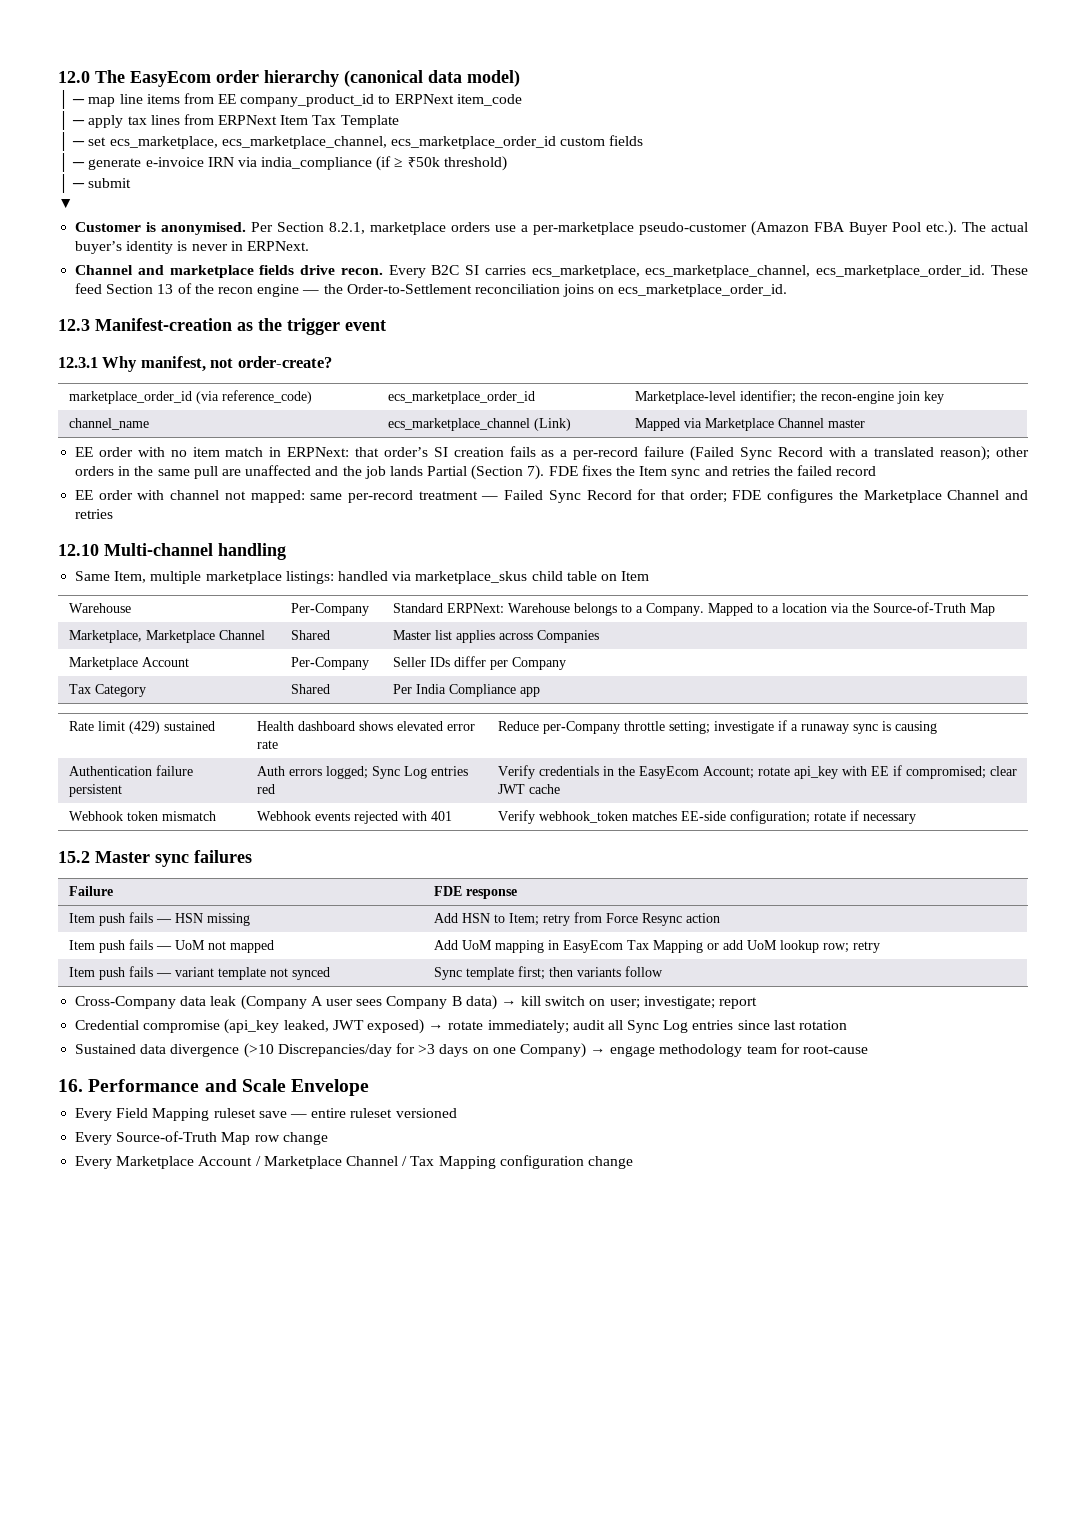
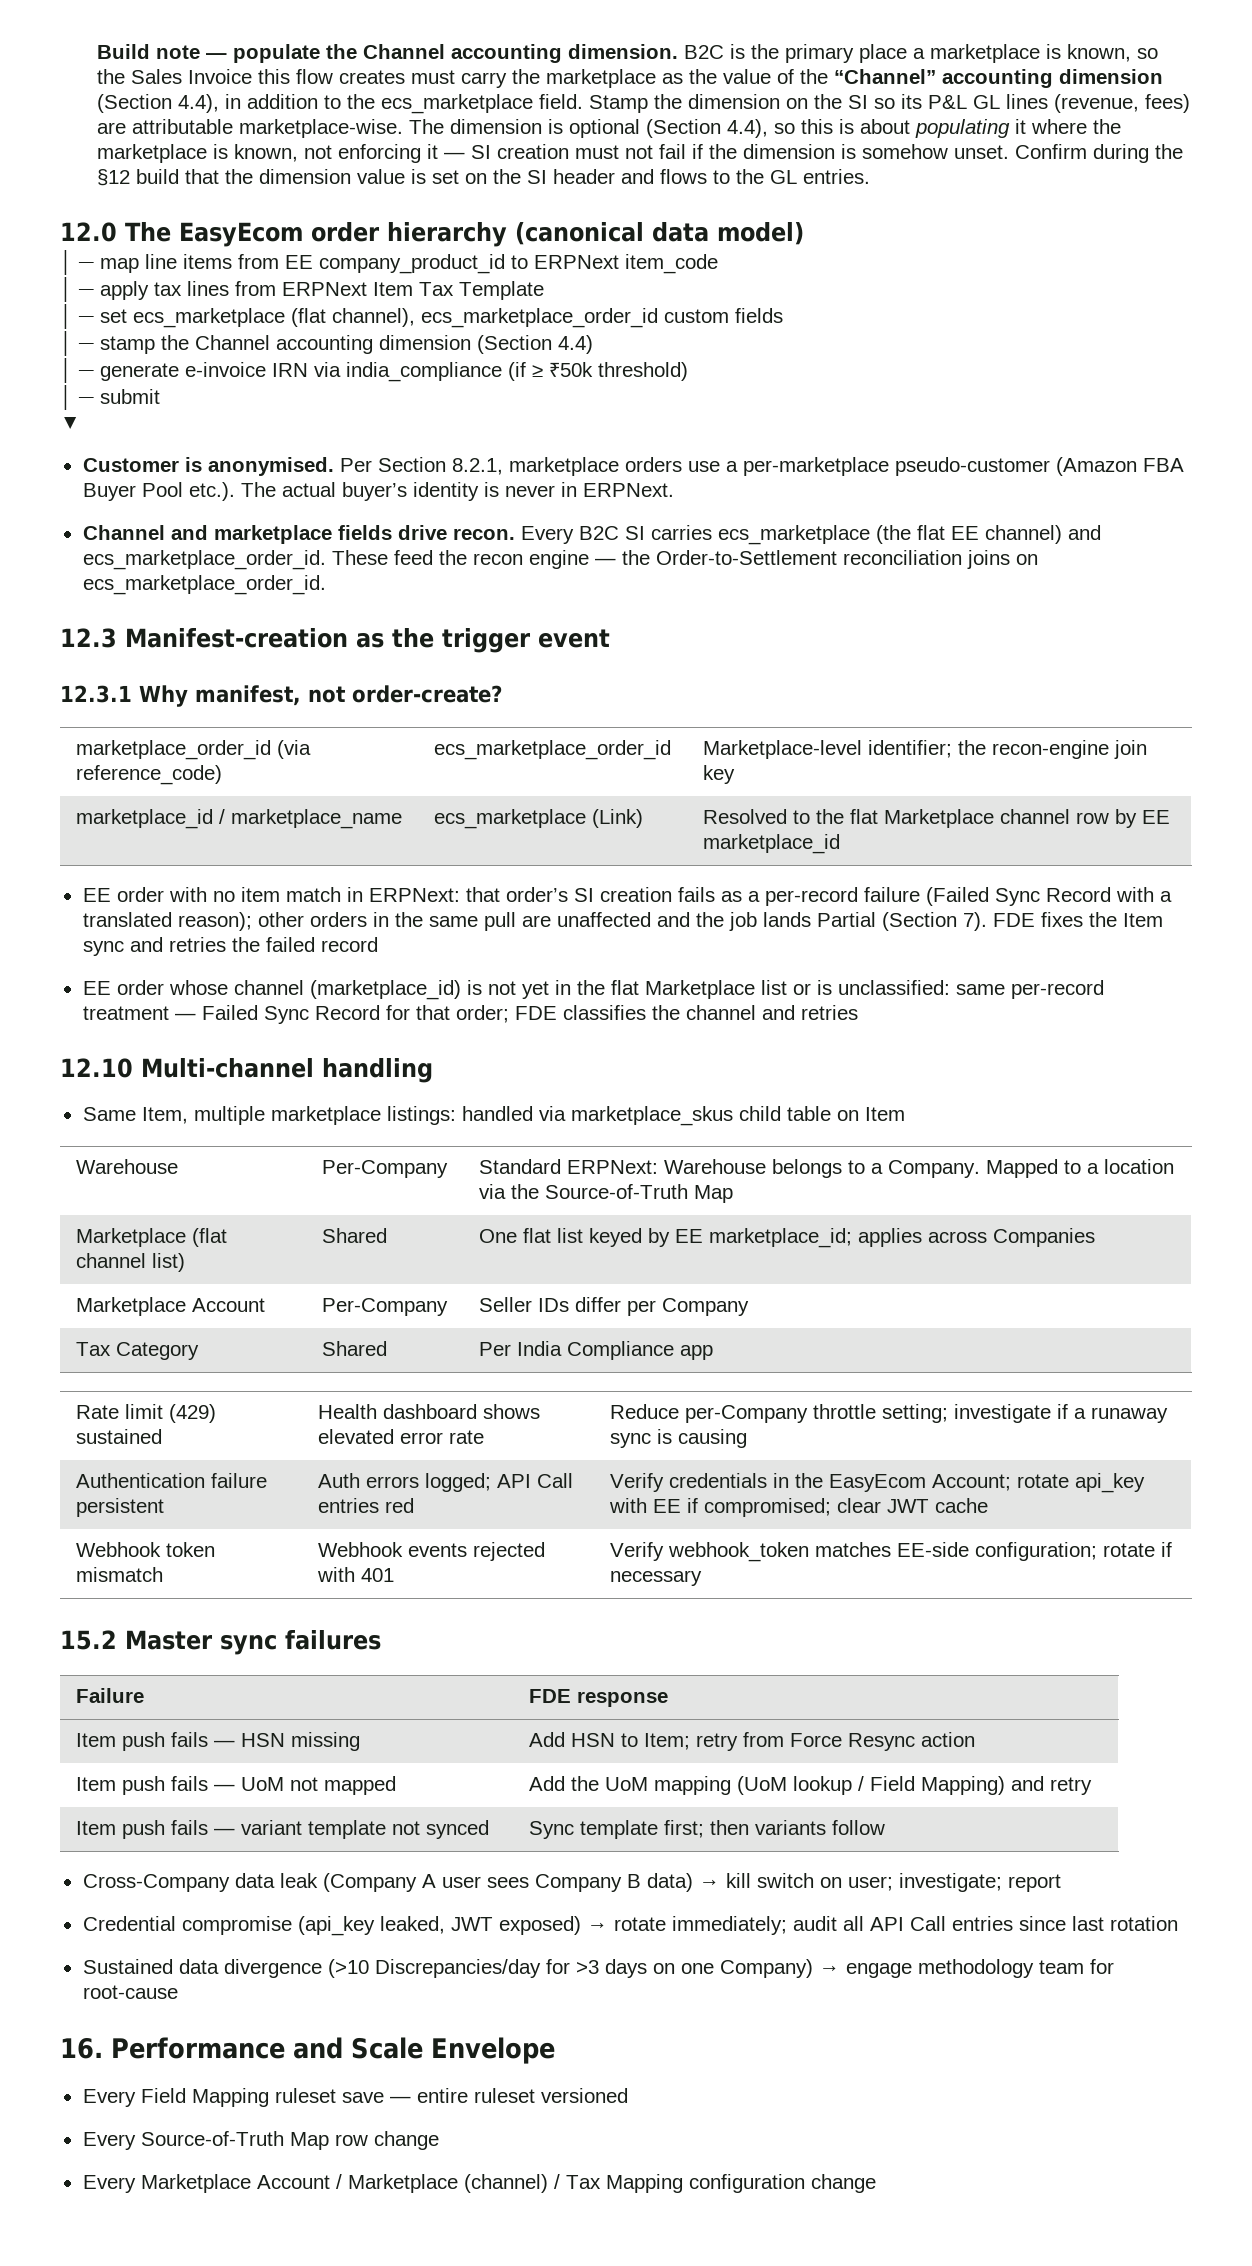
+ Build note — populate the Channel accounting dimension. B2C is the primary place a marketplace is known, so the Sales Invoice this flow creates must carry the marketplace as the value of the “Channel” accounting dimension (Section 4.4), in addition to the ecs_marketplace field. Stamp the dimension on the SI so its P&L GL lines (revenue, fees) are attributable marketplace-wise. The dimension is optional (Section 4.4), so this is about populating it where the marketplace is known, not enforcing it — SI creation must not fail if the dimension is somehow unset. Confirm during the §12 build that the dimension value is set on the SI header and flows to the GL entries.
- │ ─ set ecs_marketplace, ecs_marketplace_channel, ecs_marketplace_order_id custom fields
+ │ ─ set ecs_marketplace (flat channel), ecs_marketplace_order_id custom fields
+ │ ─ stamp the Channel accounting dimension (Section 4.4)
- Every B2C SI carries ecs_marketplace, ecs_marketplace_channel, ecs_marketplace_order_id. These feed Section 13 of the recon engine — the Order-to-Settlement reconciliation joins on ecs_marketplace_order_id.
+ Every B2C SI carries ecs_marketplace (the flat EE channel) and ecs_marketplace_order_id. These feed the recon engine — the Order-to-Settlement reconciliation joins on ecs_marketplace_order_id.
- channel_name | ecs_marketplace_channel (Link) | Mapped via Marketplace Channel master
+ marketplace_id / marketplace_name | ecs_marketplace (Link) | Resolved to the flat Marketplace channel row by EE marketplace_id
- EE order with channel not mapped: same per-record treatment — Failed Sync Record for that order; FDE configures the Marketplace Channel and retries
+ EE order whose channel (marketplace_id) is not yet in the flat Marketplace list or is unclassified: same per-record treatment — Failed Sync Record for that order; FDE classifies the channel and retries
- Marketplace, Marketplace Channel | Shared | Master list applies across Companies
+ Marketplace (flat channel list) | Shared | One flat list keyed by EE marketplace_id; applies across Companies
- Authentication failure persistent | Auth errors logged; Sync Log entries red | Verify credentials in the EasyEcom Account; rotate api_key with EE if compromised; clear JWT cache
+ Authentication failure persistent | Auth errors logged; API Call entries red | Verify credentials in the EasyEcom Account; rotate api_key with EE if compromised; clear JWT cache
- Item push fails — UoM not mapped | Add UoM mapping in EasyEcom Tax Mapping or add UoM lookup row; retry
+ Item push fails — UoM not mapped | Add the UoM mapping (UoM lookup / Field Mapping) and retry
- Credential compromise (api_key leaked, JWT exposed) → rotate immediately; audit all Sync Log entries since last rotation
+ Credential compromise (api_key leaked, JWT exposed) → rotate immediately; audit all API Call entries since last rotation
- Every Marketplace Account / Marketplace Channel / Tax Mapping configuration change
+ Every Marketplace Account / Marketplace (channel) / Tax Mapping configuration change

